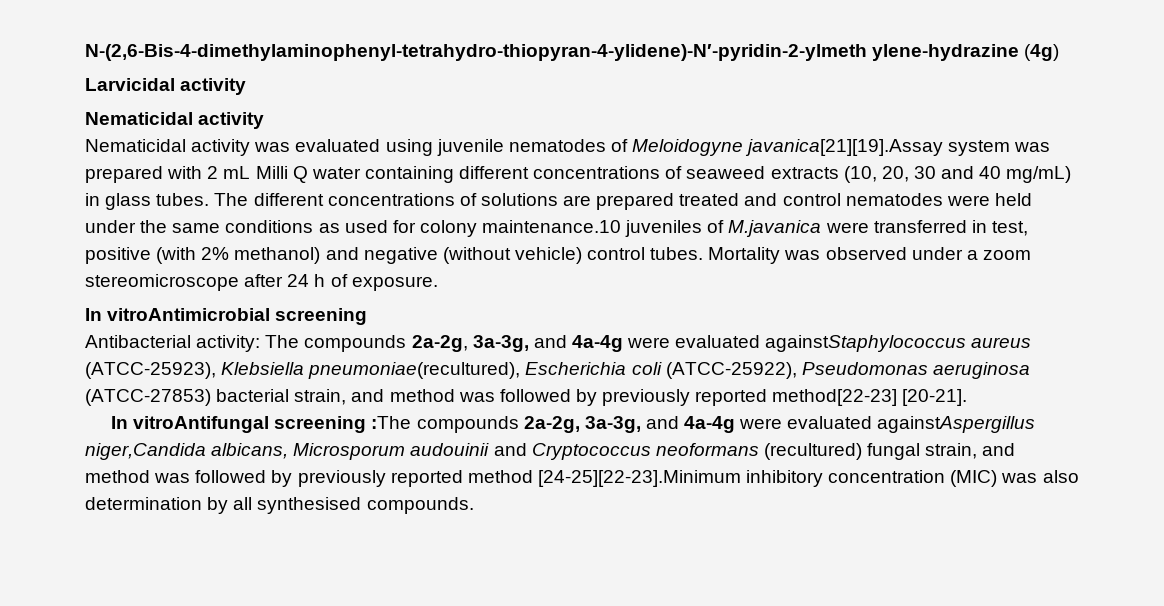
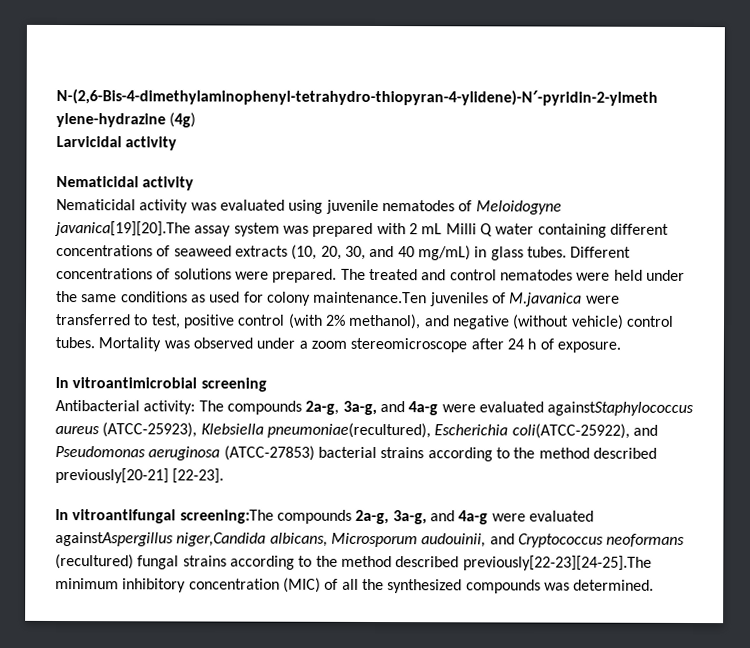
- Nematicidal activity was evaluated using juvenile nematodes of Meloidogyne javanica[21][19].Assay system was prepared with 2 mL Milli Q water containing different concentrations of seaweed extracts (10, 20, 30 and 40 mg/mL) in glass tubes.
+ Nematicidal activity was evaluated using juvenile nematodes of Meloidogyne javanica[19][20].The assay system was prepared with 2 mL Milli Q water containing different concentrations of seaweed extracts (10, 20, 30, and 40 mg/mL) in glass tubes.
- The different concentrations of solutions are prepared treated and control nematodes were held under the same conditions as used for colony maintenance.10 juveniles of M.javanica were transferred in test, positive (with 2% methanol) and negative (without vehicle) control tubes.
+ Different concentrations of solutions were prepared. The treated and control nematodes were held under the same conditions as used for colony maintenance.Ten juveniles of M.javanica were transferred to test, positive control (with 2% methanol), and negative (without vehicle) control tubes.
- In vitroAntimicrobial screening
+ In vitroantimicrobial screening
- Antibacterial activity: The compounds 2a-2g, 3a-3g, and 4a-4g were evaluated againstStaphylococcus aureus (ATCC-25923), Klebsiella pneumoniae(recultured), Escherichia coli (ATCC-25922), Pseudomonas aeruginosa (ATCC-27853) bacterial strain, and method was followed by previously reported method[22-23] [20-21].
- In vitroAntifungal screening :The compounds 2a-2g, 3a-3g, and 4a-4g were evaluated againstAspergillus niger,Candida albicans, Microsporum audouinii and Cryptococcus neoformans (recultured) fungal strain, and method was followed by previously reported method [24-25][22-23].Minimum inhibitory concentration (MIC) was also determination by all synthesised compounds.
+ Antibacterial activity: The compounds 2a-g, 3a-g, and 4a-g were evaluated againstStaphylococcus aureus (ATCC-25923), Klebsiella pneumoniae(recultured), Escherichia coli(ATCC-25922), and Pseudomonas aeruginosa (ATCC-27853) bacterial strains according to the method described previously[20-21] [22-23].
+ In vitroantifungal screening:The compounds 2a-g, 3a-g, and 4a-g were evaluated againstAspergillus niger,Candida albicans, Microsporum audouinii, and Cryptococcus neoformans (recultured) fungal strains according to the method described previously[22-23][24-25].The minimum inhibitory concentration (MIC) of all the synthesized compounds was determined.

